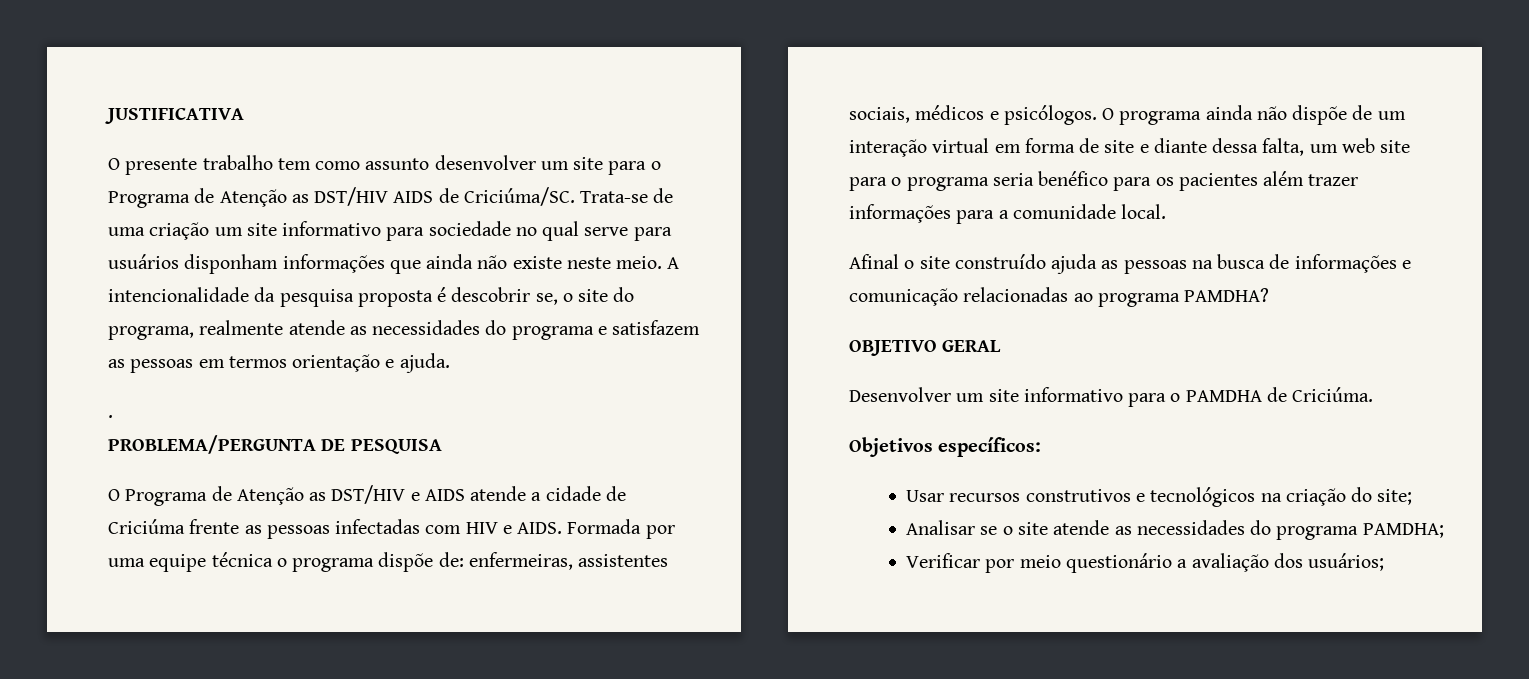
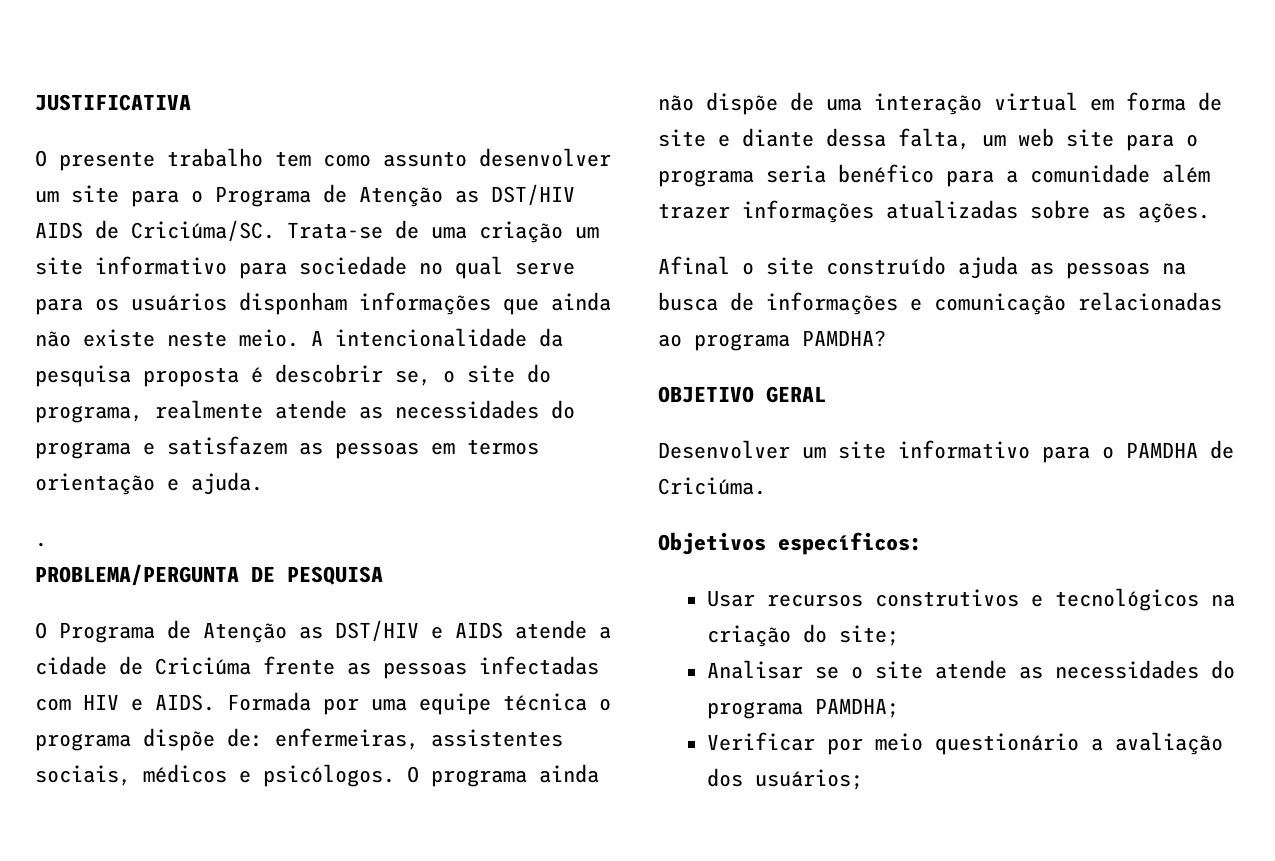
- Trata-se de uma criação um site informativo para sociedade no qual serve para usuários disponham informações que ainda não existe neste meio.
+ Trata-se de uma criação um site informativo para sociedade no qual serve para os usuários disponham informações que ainda não existe neste meio.
- O programa ainda não dispõe de um interação virtual em forma de site e diante dessa falta, um web site para o programa seria benéfico para os pacientes além trazer informações para a comunidade local.
+ O programa ainda não dispõe de uma interação virtual em forma de site e diante dessa falta, um web site para o programa seria benéfico para a comunidade além trazer informações atualizadas sobre as ações.

